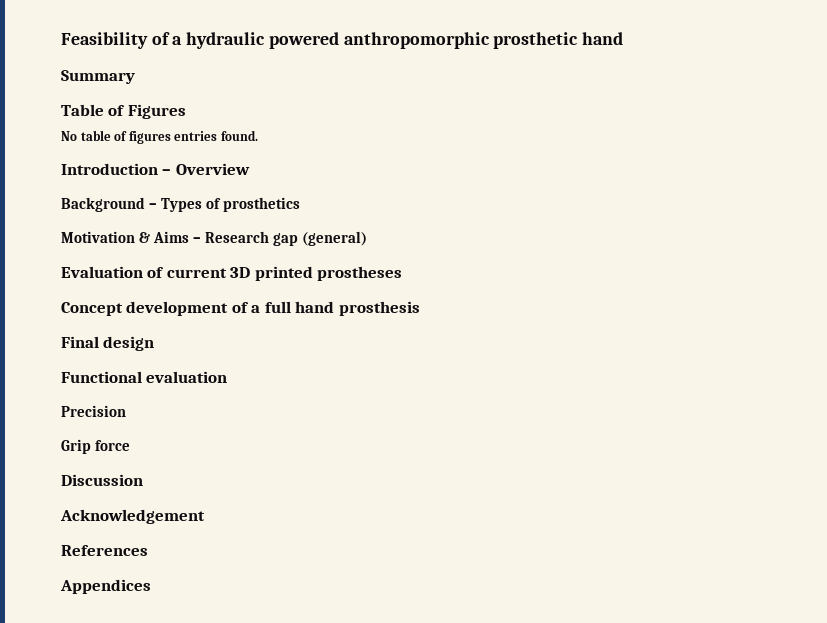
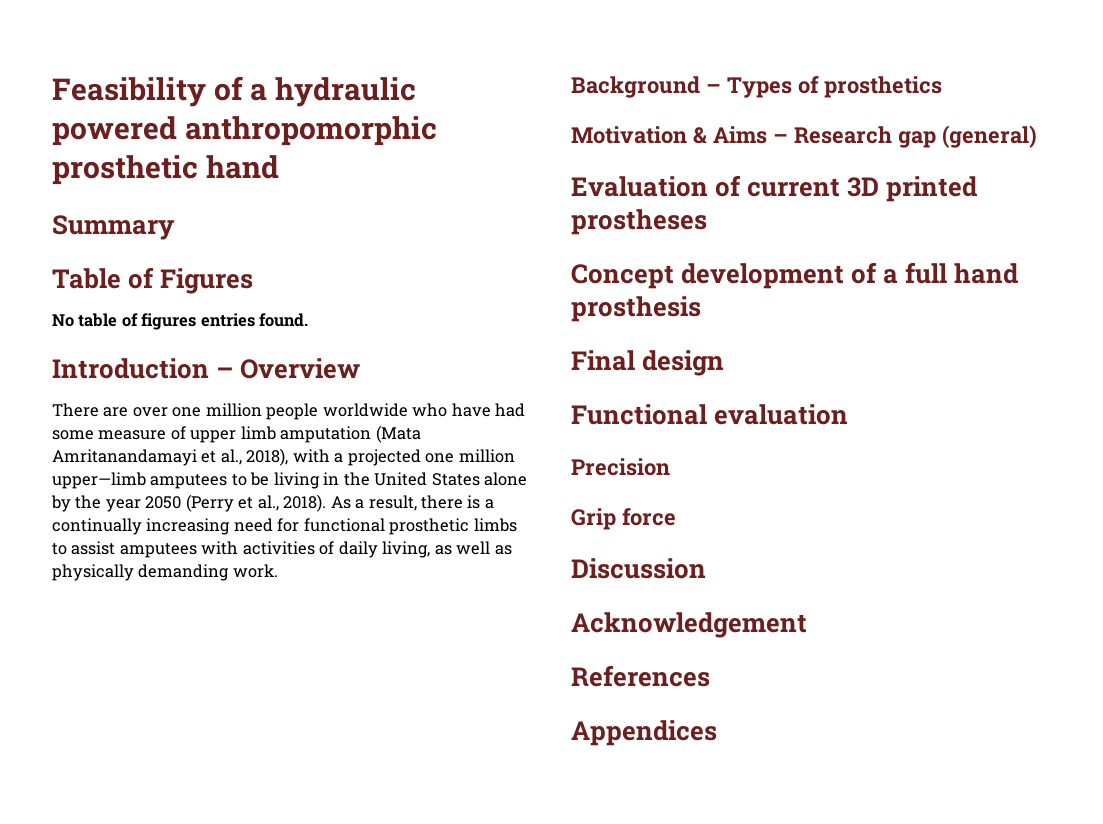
+ There are over one million people worldwide who have had some measure of upper limb amputation (Mata Amritanandamayi et al., 2018), with a projected one million upper—limb amputees to be living in the United States alone by the year 2050 (Perry et al., 2018). As a result, there is a continually increasing need for functional prosthetic limbs to assist amputees with activities of daily living, as well as physically demanding work.

